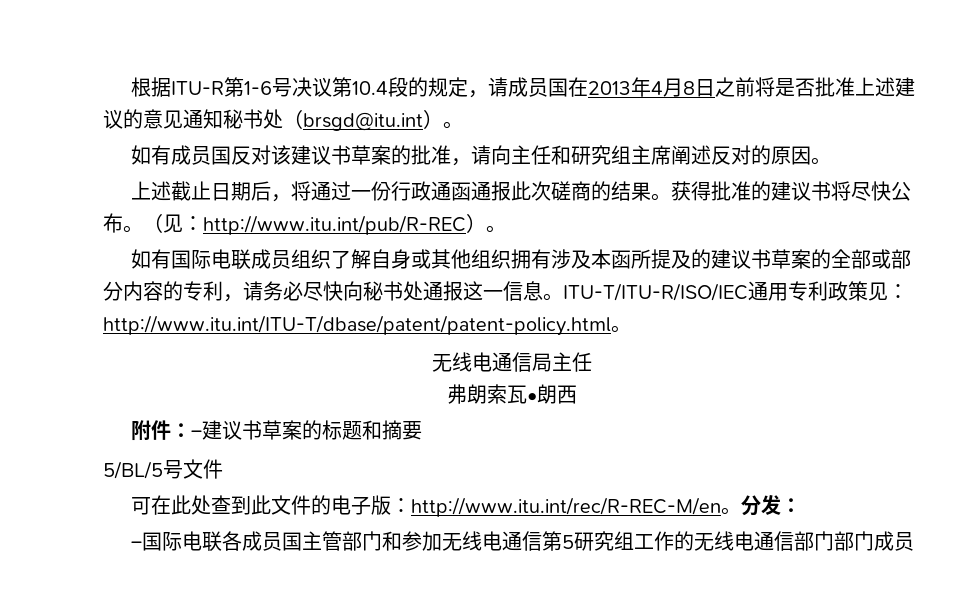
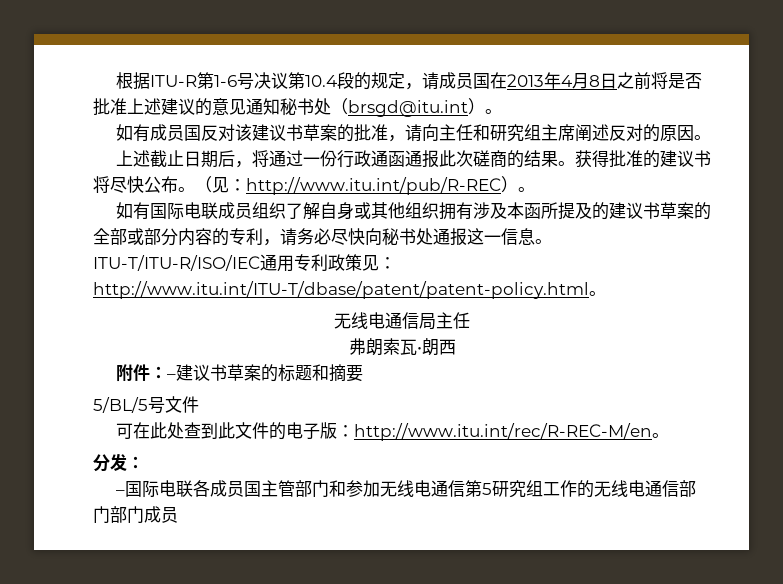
- 可在此处查到此文件的电子版：http://www.itu.int/rec/R-REC-M/en。分发：
+ 可在此处查到此文件的电子版：http://www.itu.int/rec/R-REC-M/en。
+ 分发：

